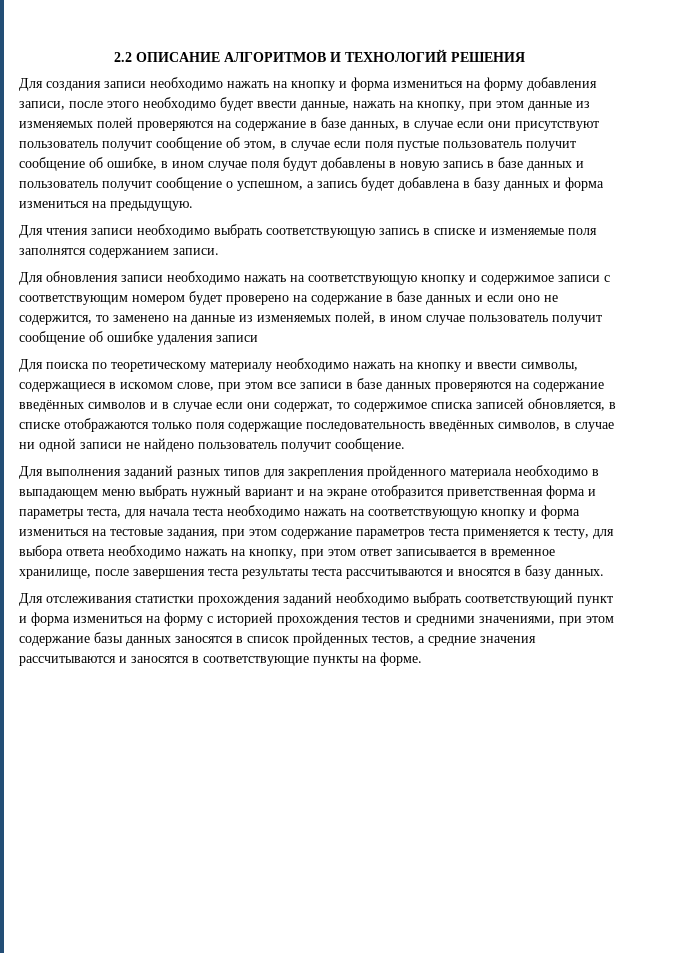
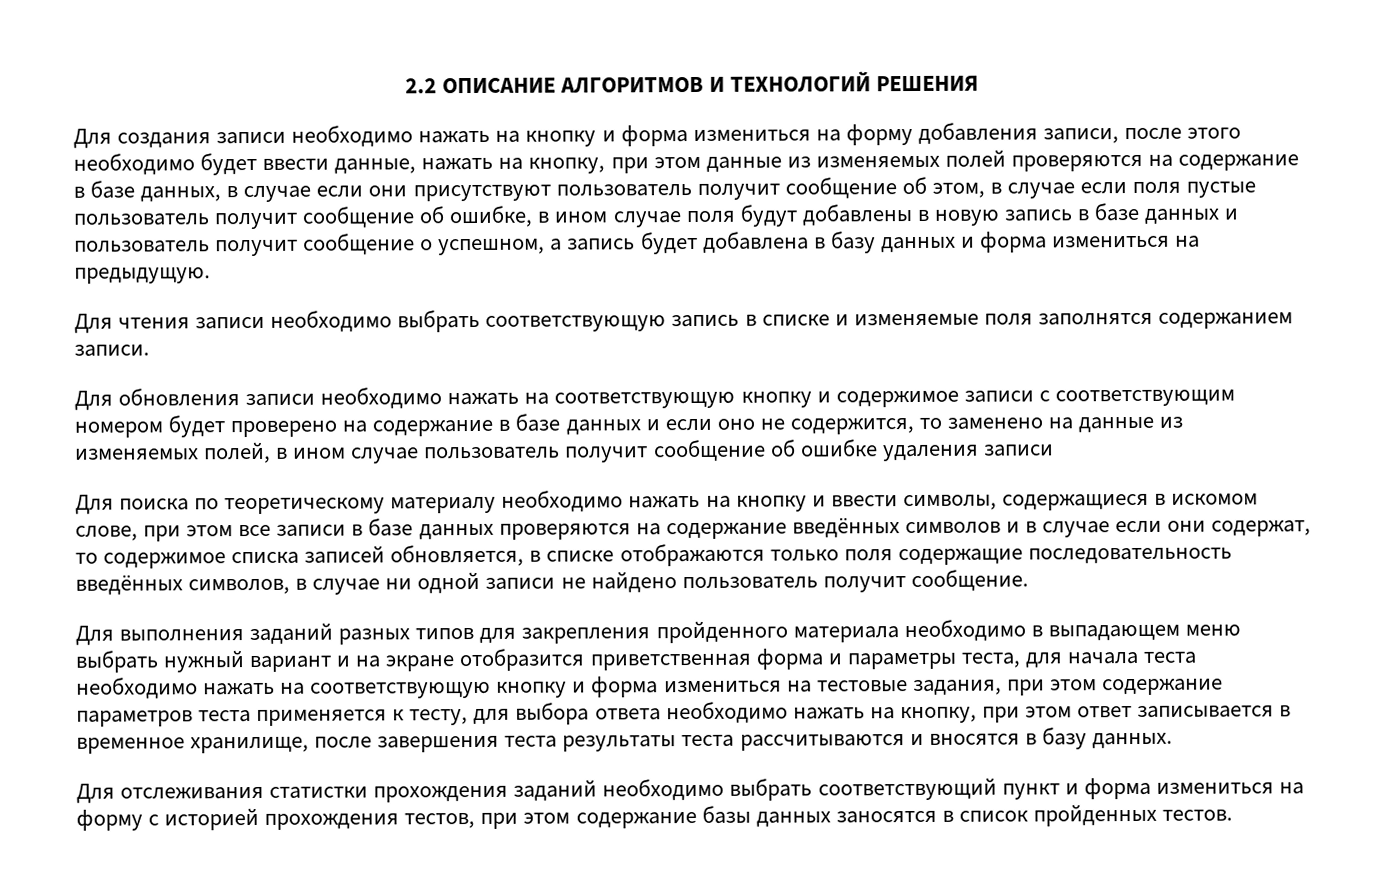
- Для отслеживания статистки прохождения заданий необходимо выбрать соответствующий пункт и форма измениться на форму с историей прохождения тестов и средними значениями, при этом содержание базы данных заносятся в список пройденных тестов, а средние значения рассчитываются и заносятся в соответствующие пункты на форме.
+ Для отслеживания статистки прохождения заданий необходимо выбрать соответствующий пункт и форма измениться на форму с историей прохождения тестов, при этом содержание базы данных заносятся в список пройденных тестов.

